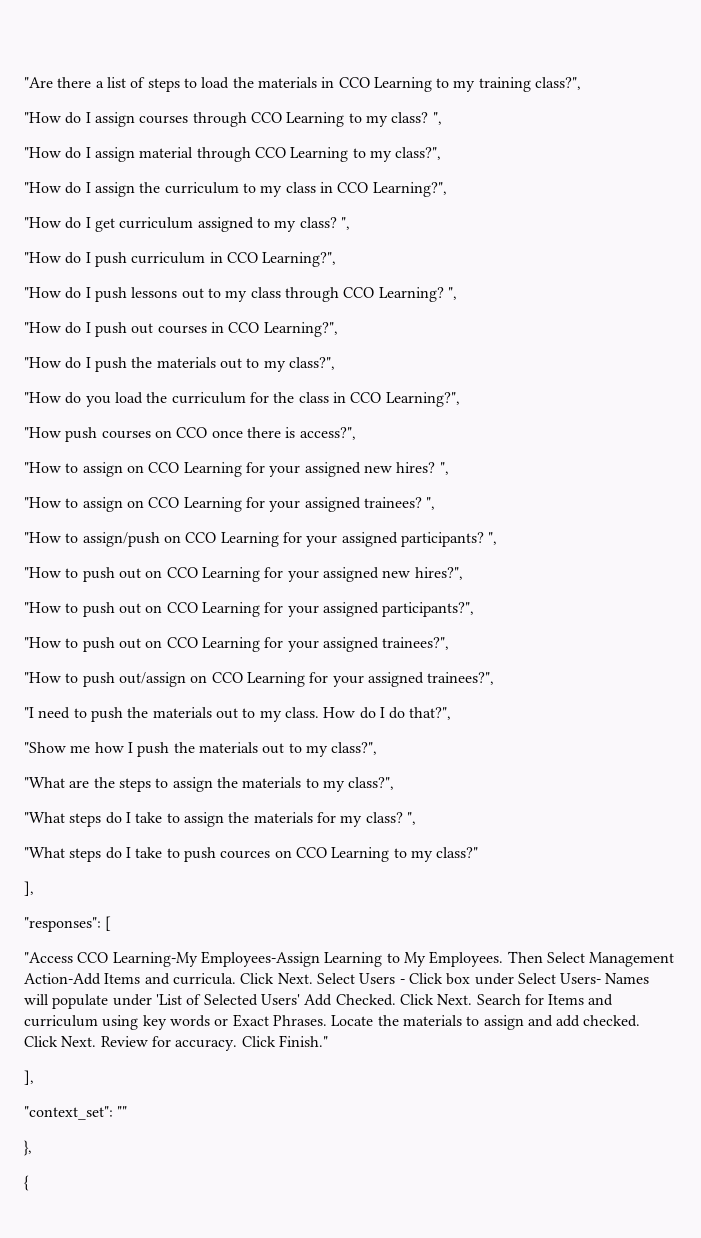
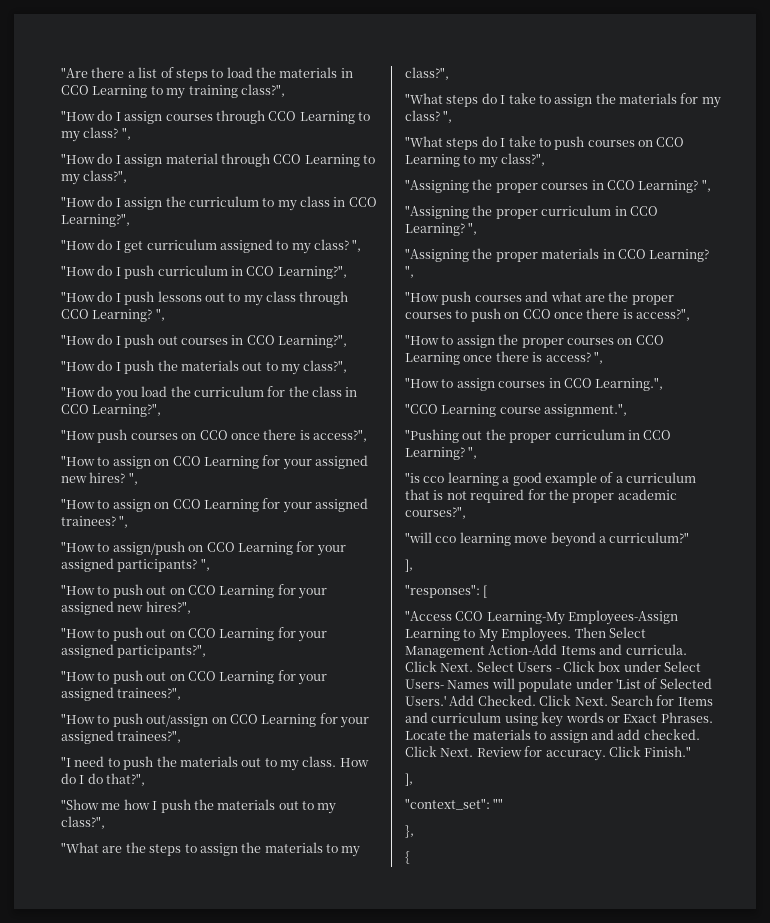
- "What steps do I take to push cources on CCO Learning to my class?"
+ "What steps do I take to push courses on CCO Learning to my class?",
+ "Assigning the proper courses in CCO Learning? ",
+ "Assigning the proper curriculum in CCO Learning? ",
+ "Assigning the proper materials in CCO Learning? ",
+ "How push courses and what are the proper courses to push on CCO once there is access?",
+ "How to assign the proper courses on CCO Learning once there is access? ",
+ "How to assign courses in CCO Learning.",
+ "CCO Learning course assignment.",
+ "Pushing out the proper curriculum in CCO Learning? ",
+ "is cco learning a good example of a curriculum that is not required for the proper academic courses?",
+ "will cco learning move beyond a curriculum?"
- Select Users - Click box under Select Users- Names will populate under 'List of Selected Users' Add Checked.
+ Select Users - Click box under Select Users- Names will populate under 'List of Selected Users.' Add Checked.

